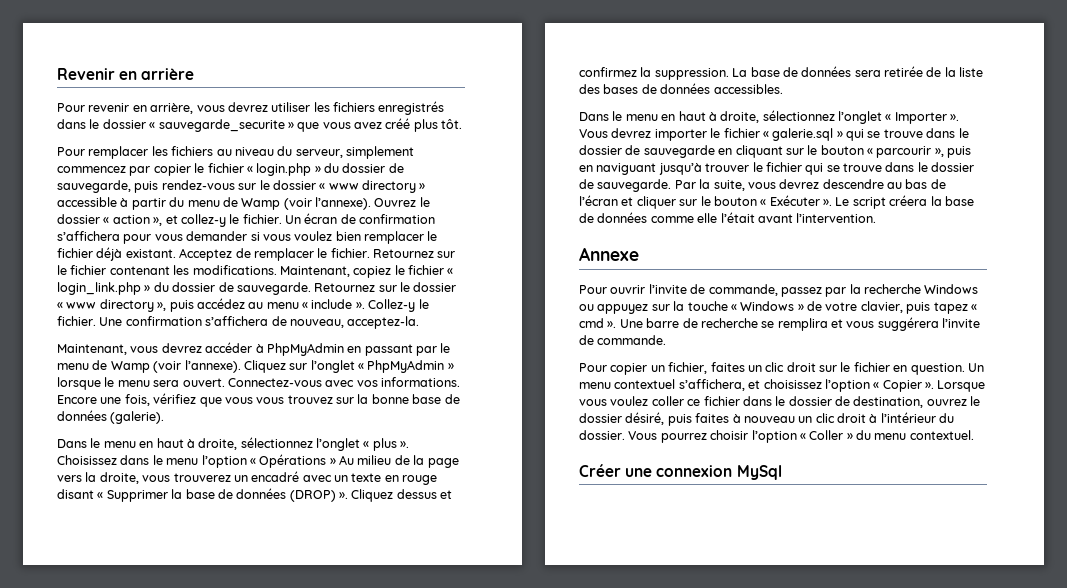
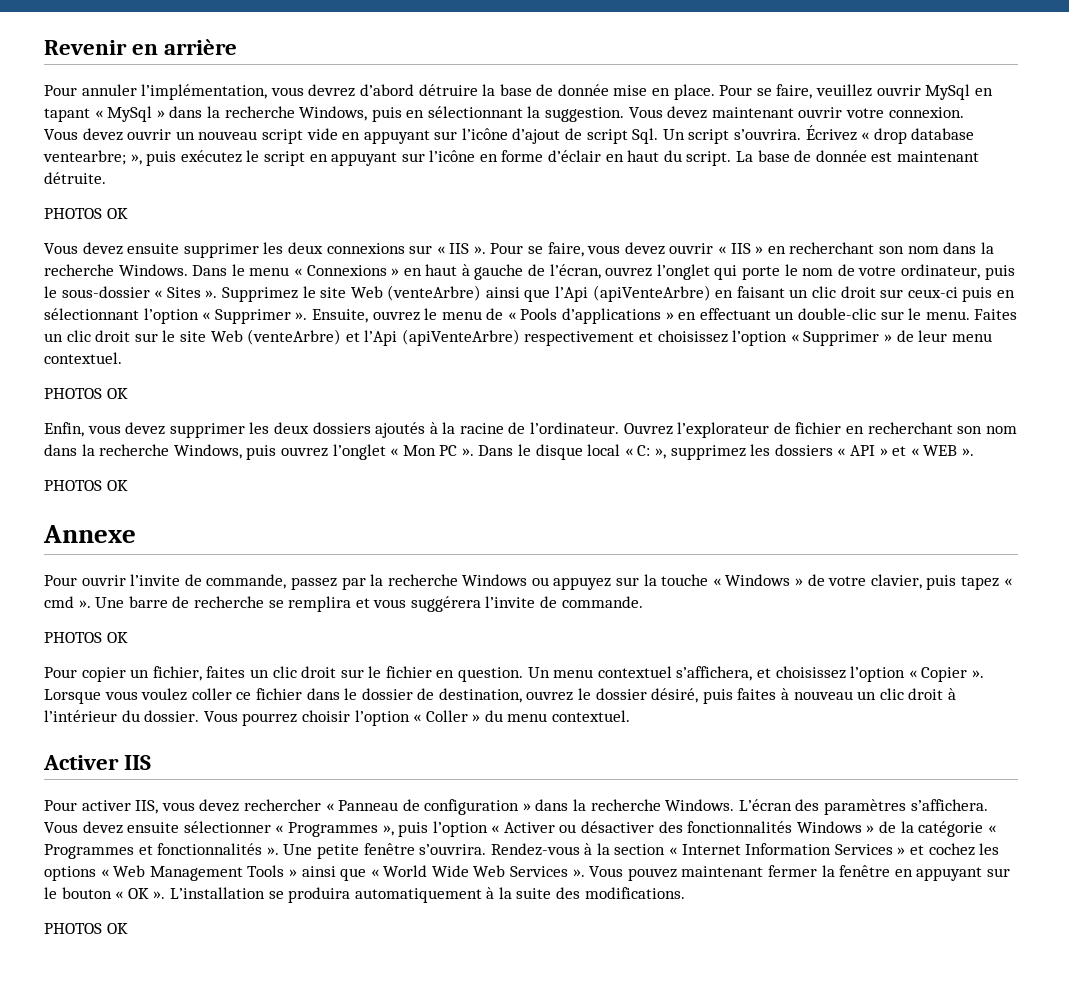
- Pour revenir en arrière, vous devrez utiliser les fichiers enregistrés dans le dossier « sauvegarde_securite » que vous avez créé plus tôt.
- Pour remplacer les fichiers au niveau du serveur, simplement commencez par copier le fichier « login.php » du dossier de sauvegarde, puis rendez-vous sur le dossier « www directory » accessible à partir du menu de Wamp (voir l’annexe). Ouvrez le dossier « action », et collez-y le fichier. Un écran de confirmation s’affichera pour vous demander si vous voulez bien remplacer le fichier déjà existant. Acceptez de remplacer le fichier. Retournez sur le fichier contenant les modifications. Maintenant, copiez le fichier « login_link.php » du dossier de sauvegarde. Retournez sur le dossier « www directory », puis accédez au menu « include ». Collez-y le fichier. Une confirmation s’affichera de nouveau, acceptez-la.
- Maintenant, vous devrez accéder à PhpMyAdmin en passant par le menu de Wamp (voir l’annexe). Cliquez sur l’onglet « PhpMyAdmin » lorsque le menu sera ouvert. Connectez-vous avec vos informations. Encore une fois, vérifiez que vous vous trouvez sur la bonne base de données (galerie).
- Dans le menu en haut à droite, sélectionnez l’onglet « plus ». Choisissez dans le menu l’option « Opérations » Au milieu de la page vers la droite, vous trouverez un encadré avec un texte en rouge disant « Supprimer la base de données (DROP) ». Cliquez dessus et confirmez la suppression. La base de données sera retirée de la liste des bases de données accessibles.
- Dans le menu en haut à droite, sélectionnez l’onglet « Importer ». Vous devrez importer le fichier « galerie.sql » qui se trouve dans le dossier de sauvegarde en cliquant sur le bouton « parcourir », puis en naviguant jusqu’à trouver le fichier qui se trouve dans le dossier de sauvegarde. Par la suite, vous devrez descendre au bas de l’écran et cliquer sur le bouton « Exécuter ». Le script créera la base de données comme elle l’était avant l’intervention.
+ Pour annuler l’implémentation, vous devrez d’abord détruire la base de donnée mise en place. Pour se faire, veuillez ouvrir MySql en tapant « MySql » dans la recherche Windows, puis en sélectionnant la suggestion. Vous devez maintenant ouvrir votre connexion.
+ Vous devez ouvrir un nouveau script vide en appuyant sur l’icône d’ajout de script Sql. Un script s’ouvrira. Écrivez « drop database ventearbre; », puis exécutez le script en appuyant sur l’icône en forme d’éclair en haut du script. La base de donnée est maintenant détruite.
+ PHOTOS OK
+ Vous devez ensuite supprimer les deux connexions sur « IIS ». Pour se faire, vous devez ouvrir « IIS » en recherchant son nom dans la recherche Windows. Dans le menu « Connexions » en haut à gauche de l’écran, ouvrez l’onglet qui porte le nom de votre ordinateur, puis le sous-dossier « Sites ». Supprimez le site Web (venteArbre) ainsi que l’Api (apiVenteArbre) en faisant un clic droit sur ceux-ci puis en sélectionnant l’option « Supprimer ». Ensuite, ouvrez le menu de « Pools d’applications » en effectuant un double-clic sur le menu. Faites un clic droit sur le site Web (venteArbre) et l’Api (apiVenteArbre) respectivement et choisissez l’option « Supprimer » de leur menu contextuel.
+ PHOTOS OK
+ Enfin, vous devez supprimer les deux dossiers ajoutés à la racine de l’ordinateur. Ouvrez l’explorateur de fichier en recherchant son nom dans la recherche Windows, puis ouvrez l’onglet « Mon PC ». Dans le disque local « C: », supprimez les dossiers « API » et « WEB ».
+ PHOTOS OK
  Une barre de recherche se remplira et vous suggérera l’invite de commande.
+ PHOTOS OK
- Créer une connexion MySql
+ Activer IIS
+ Pour activer IIS, vous devez rechercher « Panneau de configuration » dans la recherche Windows. L’écran des paramètres s’affichera. Vous devez ensuite sélectionner « Programmes », puis l’option « Activer ou désactiver des fonctionnalités Windows » de la catégorie « Programmes et fonctionnalités ». Une petite fenêtre s’ouvrira. Rendez-vous à la section « Internet Information Services » et cochez les options « Web Management Tools » ainsi que « World Wide Web Services ». Vous pouvez maintenant fermer la fenêtre en appuyant sur le bouton « OK ». L’installation se produira automatiquement à la suite des modifications.
+ PHOTOS OK

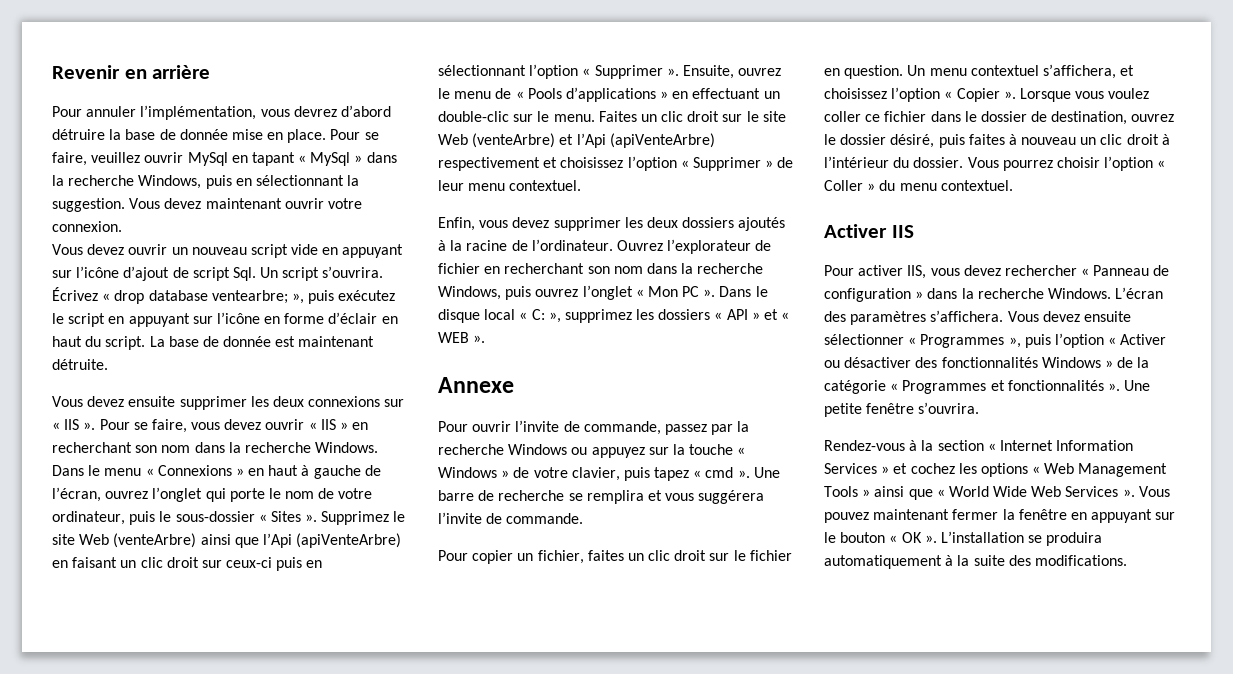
  La base de donnée est maintenant détruite.
- PHOTOS OK
  Faites un clic droit sur le site Web (venteArbre) et l’Api (apiVenteArbre) respectivement et choisissez l’option « Supprimer » de leur menu contextuel.
- PHOTOS OK
  Dans le disque local « C: », supprimez les dossiers « API » et « WEB ».
- PHOTOS OK
  Une barre de recherche se remplira et vous suggérera l’invite de commande.
- PHOTOS OK
- Une petite fenêtre s’ouvrira. Rendez-vous à la section « Internet Information Services » et cochez les options « Web Management Tools » ainsi que « World Wide Web Services ».
+ Une petite fenêtre s’ouvrira.
+ Rendez-vous à la section « Internet Information Services » et cochez les options « Web Management Tools » ainsi que « World Wide Web Services ».
  L’installation se produira automatiquement à la suite des modifications.
- PHOTOS OK

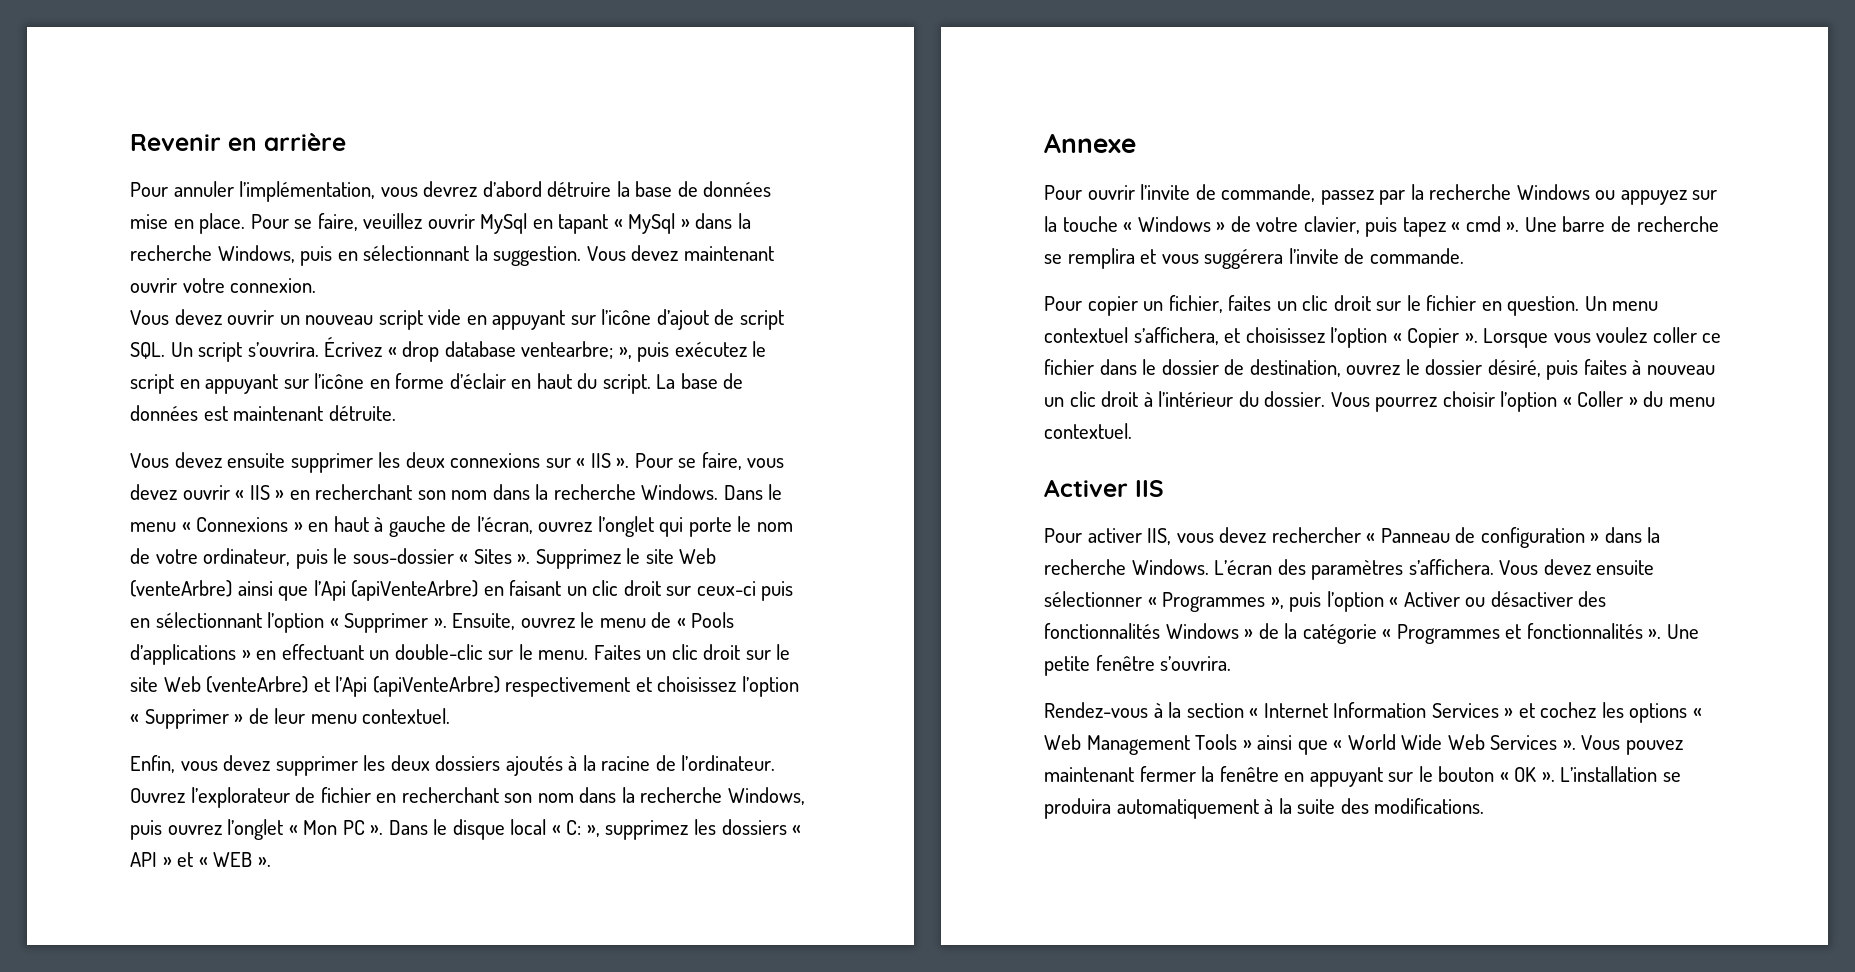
- Pour annuler l’implémentation, vous devrez d’abord détruire la base de donnée mise en place.
+ Pour annuler l’implémentation, vous devrez d’abord détruire la base de données mise en place.
- Vous devez ouvrir un nouveau script vide en appuyant sur l’icône d’ajout de script Sql. Un script s’ouvrira.
+ Vous devez ouvrir un nouveau script vide en appuyant sur l’icône d’ajout de script SQL. Un script s’ouvrira.
- La base de donnée est maintenant détruite.
+ La base de données est maintenant détruite.

